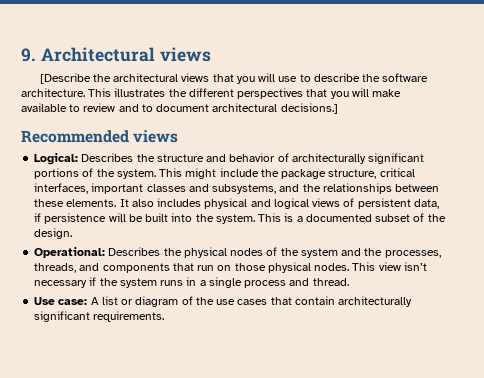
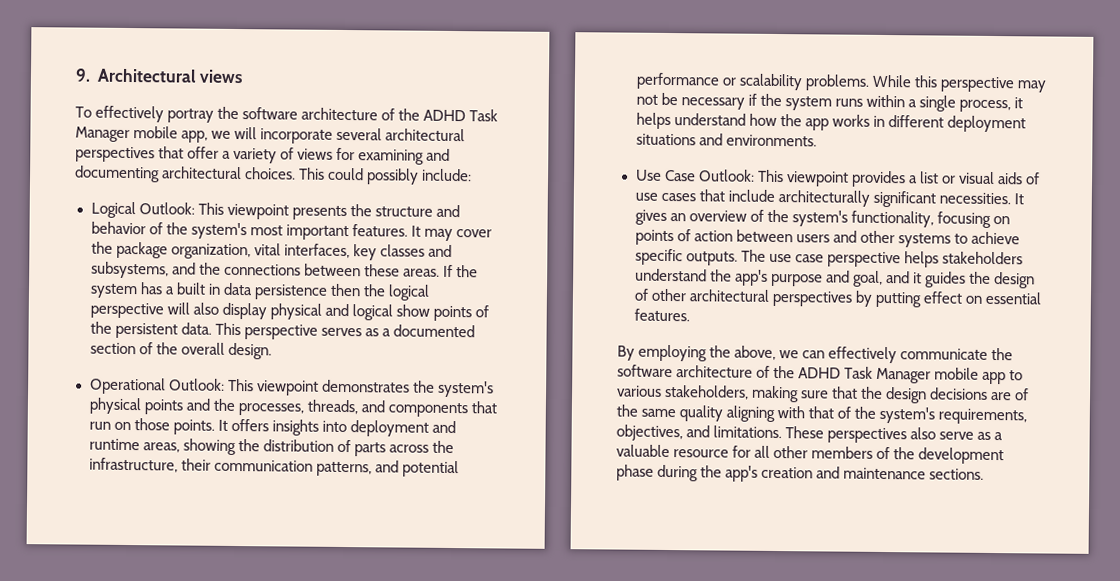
- [Describe the architectural views that you will use to describe the software architecture. This illustrates the different perspectives that you will make available to review and to document architectural decisions.]
- Recommended views
- Logical: Describes the structure and behavior of architecturally significant portions of the system. This might include the package structure, critical interfaces, important classes and subsystems, and the relationships between these elements. It also includes physical and logical views of persistent data, if persistence will be built into the system. This is a documented subset of the design.
+ To effectively portray the software architecture of the ADHD Task Manager mobile app, we will incorporate several architectural perspectives that offer a variety of views for examining and documenting architectural choices. This could possibly include:
+ Logical Outlook: This viewpoint presents the structure and behavior of the system's most important features. It may cover the package organization, vital interfaces, key classes and subsystems, and the connections between these areas. If the system has a built in data persistence then the logical perspective will also display physical and logical show points of the persistent data. This perspective serves as a documented section of the overall design.
- Operational: Describes the physical nodes of the system and the processes, threads, and components that run on those physical nodes. This view isn’t necessary if the system runs in a single process and thread.
- Use case: A list or diagram of the use cases that contain architecturally significant requirements.
+ Operational Outlook: This viewpoint demonstrates the system's physical points and the processes, threads, and components that run on those points. It offers insights into deployment and runtime areas, showing the distribution of parts across the infrastructure, their communication patterns, and potential performance or scalability problems. While this perspective may not be necessary if the system runs within a single process, it helps understand how the app works in different deployment situations and environments.
+ Use Case Outlook: This viewpoint provides a list or visual aids of use cases that include architecturally significant necessities. It gives an overview of the system's functionality, focusing on points of action between users and other systems to achieve specific outputs. The use case perspective helps stakeholders understand the app's purpose and goal, and it guides the design of other architectural perspectives by putting effect on essential features.
+ By employing the above, we can effectively communicate the software architecture of the ADHD Task Manager mobile app to various stakeholders, making sure that the design decisions are of the same quality aligning with that of the system's requirements, objectives, and limitations. These perspectives also serve as a valuable resource for all other members of the development phase during the app's creation and maintenance sections.

